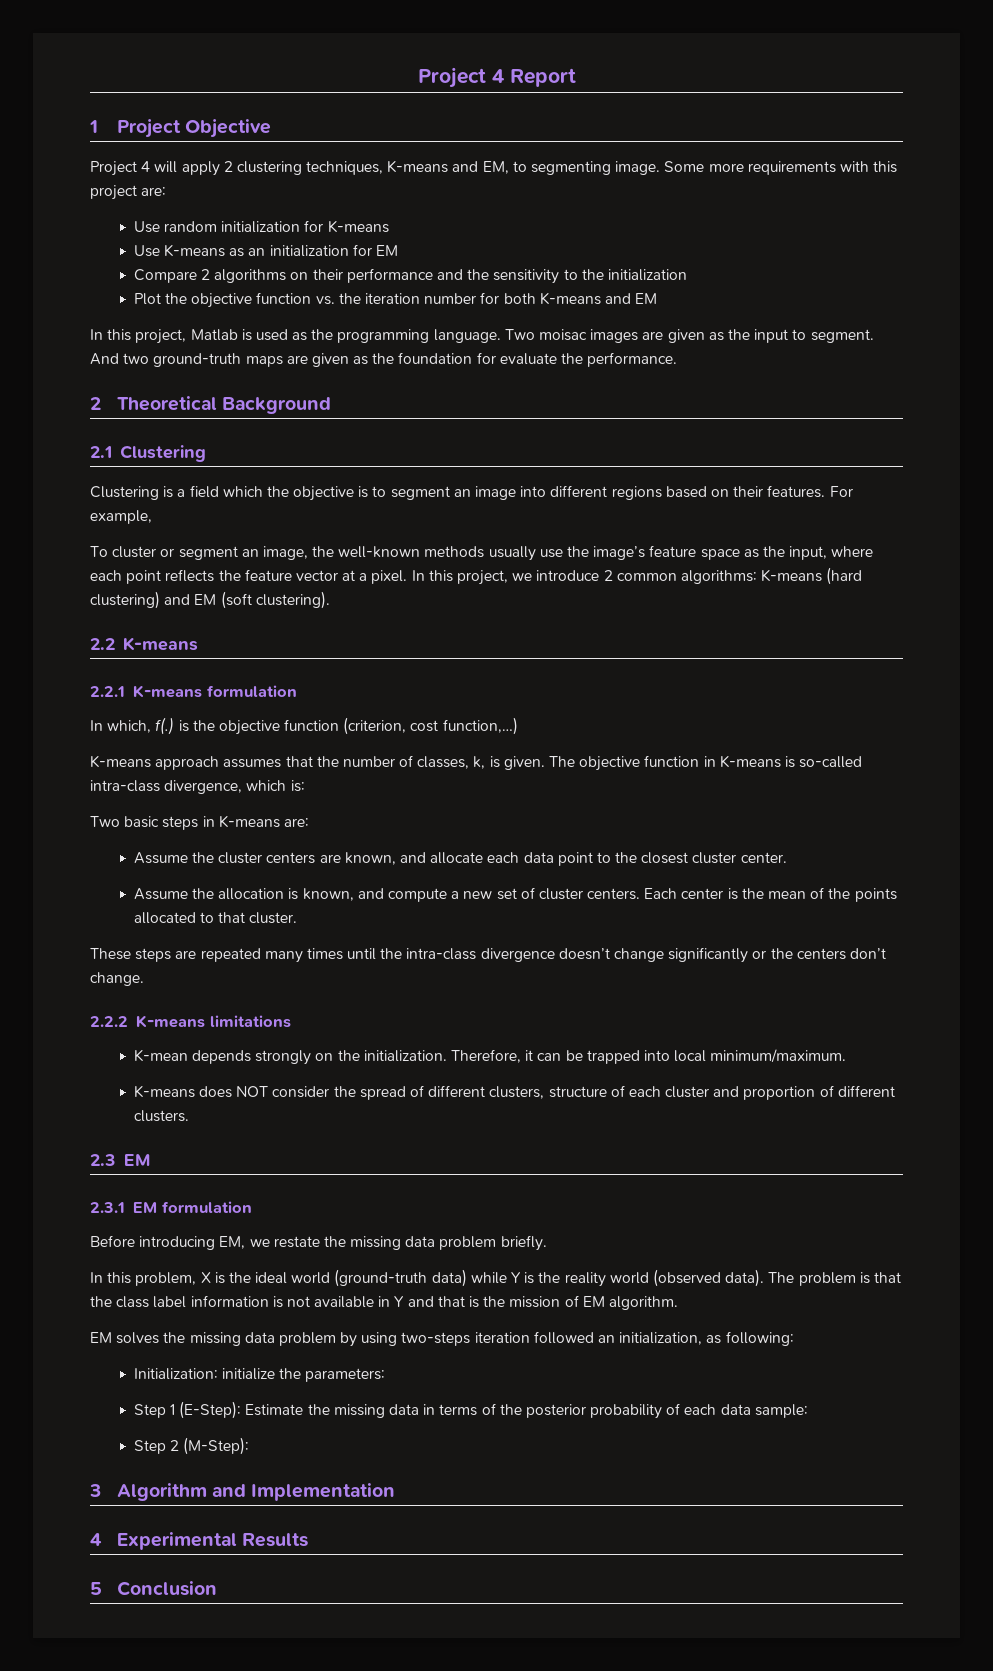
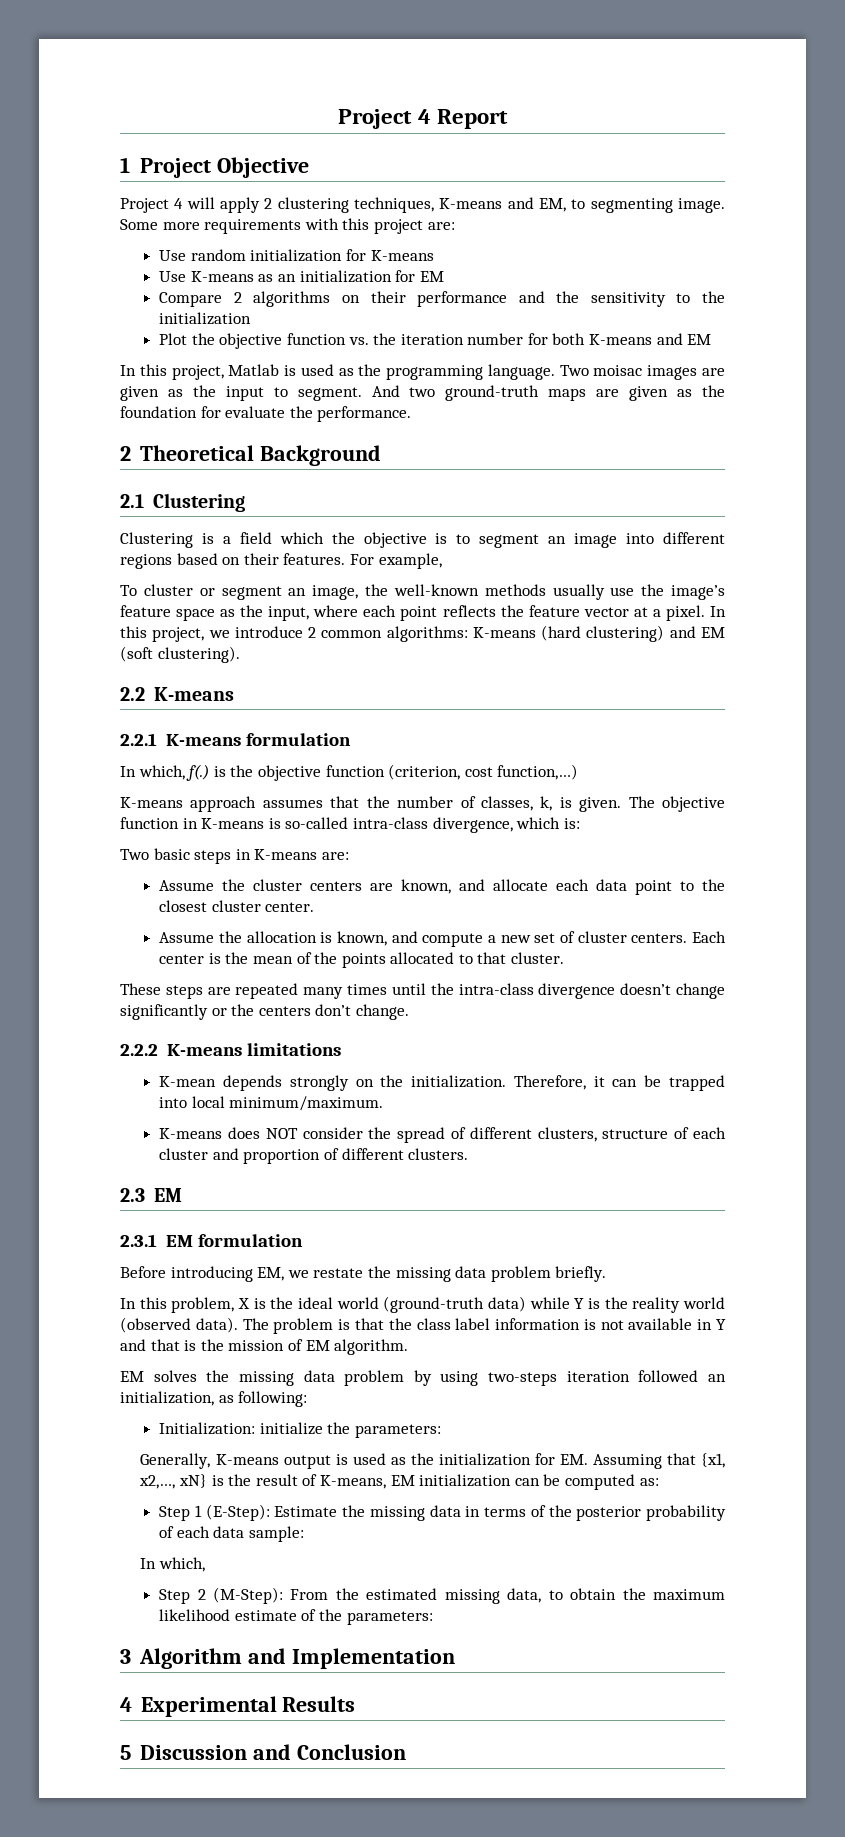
+ Generally, K-means output is used as the initialization for EM. Assuming that {x1, x2,…, xN} is the result of K-means, EM initialization can be computed as:
  Step 1 (E-Step): Estimate the missing data in terms of the posterior probability of each data sample:
+ In which,
- Step 2 (M-Step):
+ Step 2 (M-Step): From the estimated missing data, to obtain the maximum likelihood estimate of the parameters:
- 5 Conclusion
+ 5 Discussion and Conclusion

